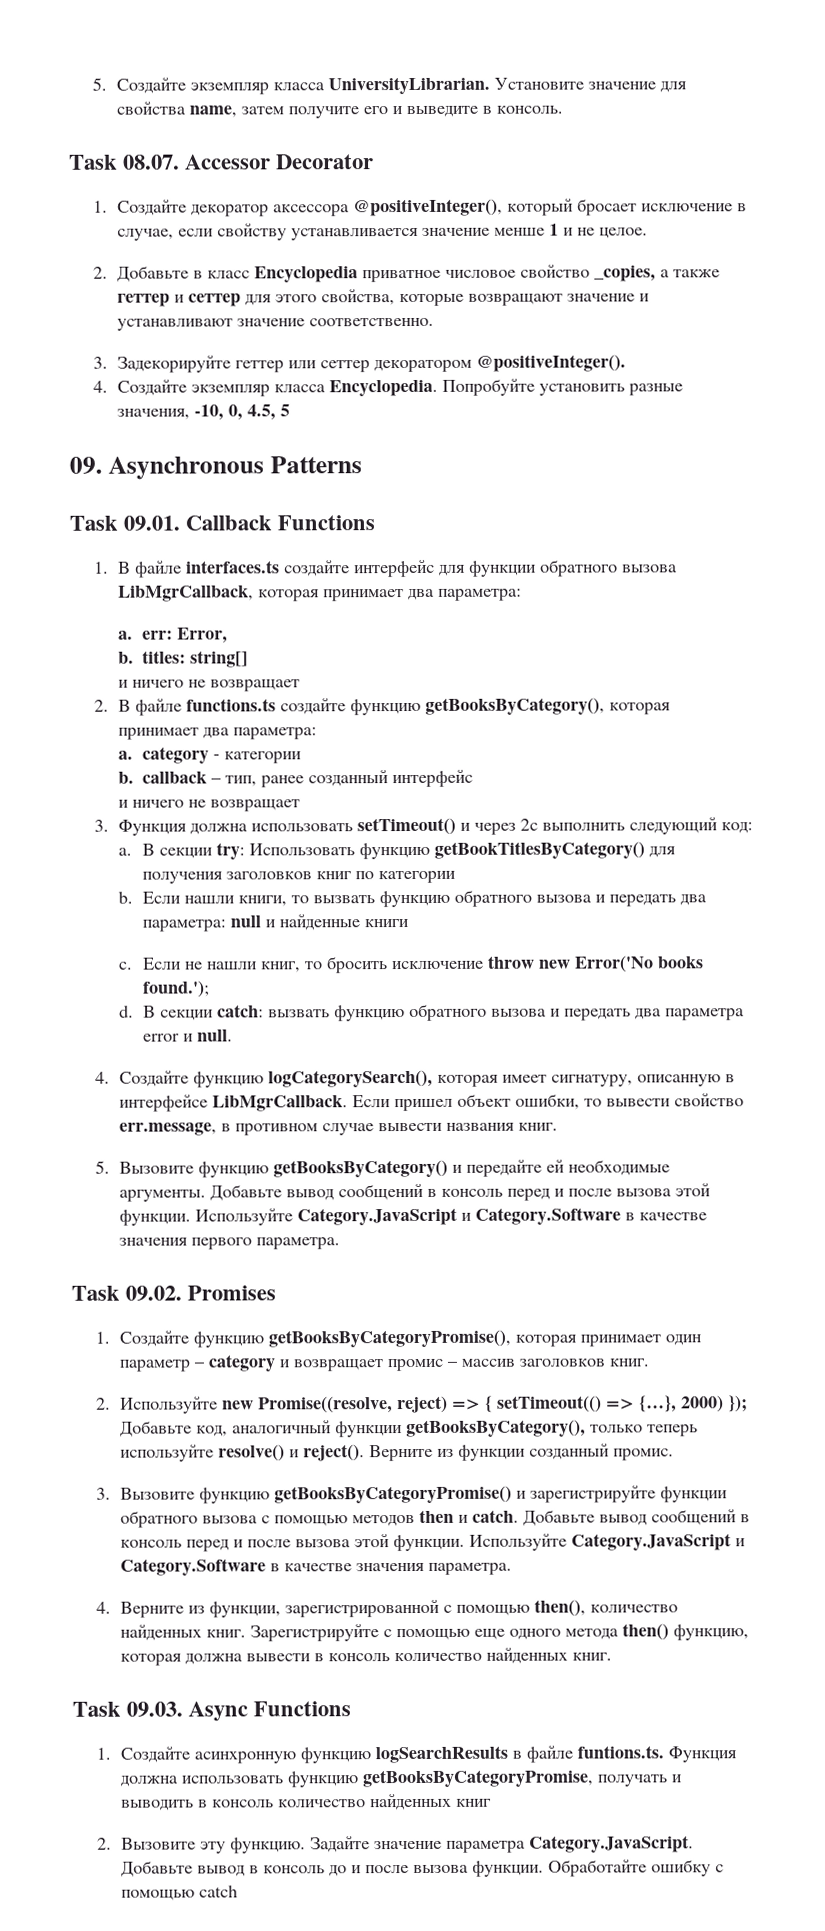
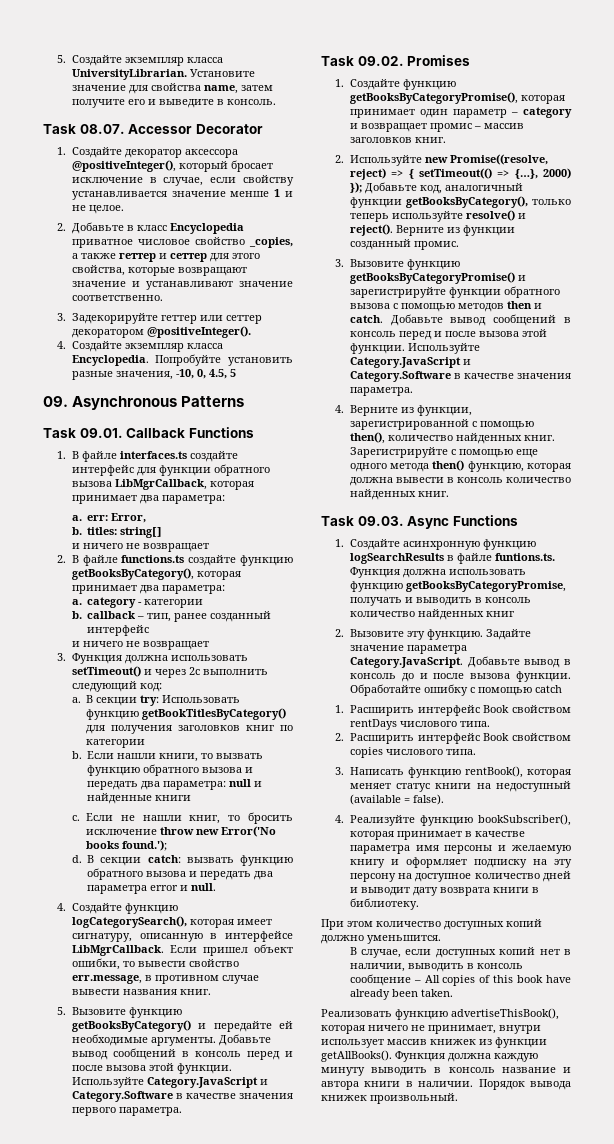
+ 1. Расширить интерфейс Book свойством rentDays числового типа.
+ 2. Расширить интерфейс Book свойством copies числового типа.
+ 3. Написать функцию rentBook(), которая меняет статус книги на недоступный (available = false).
+ 4. Реализуйте функцию bookSubscriber(), которая принимает в качестве параметра имя персоны и желаемую книгу и оформляет подписку на эту персону на доступное количество дней и выводит дату возврата книги в библиотеку.
+ При этом количество доступных копий должно уменьшится.
+ В случае, если доступных копий нет в наличии, выводить в консоль сообщение – All copies of this book have already been taken.
+ Реализовать функцию advertiseThisBook(), которая ничего не принимает, внутри использует массив книжек из функции getAllBooks(). Функция должна каждую минуту выводить в консоль название и автора книги в наличии. Порядок вывода книжек произвольный.

